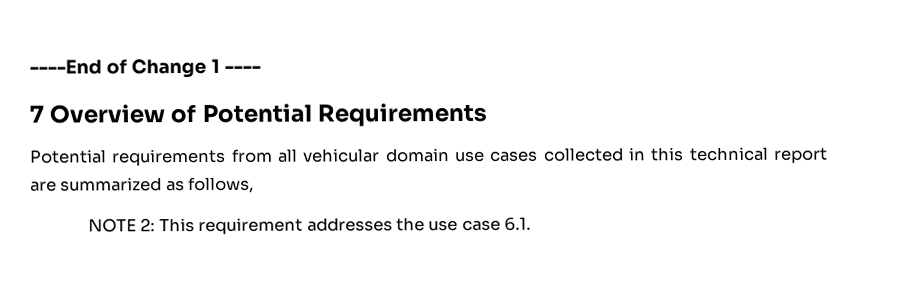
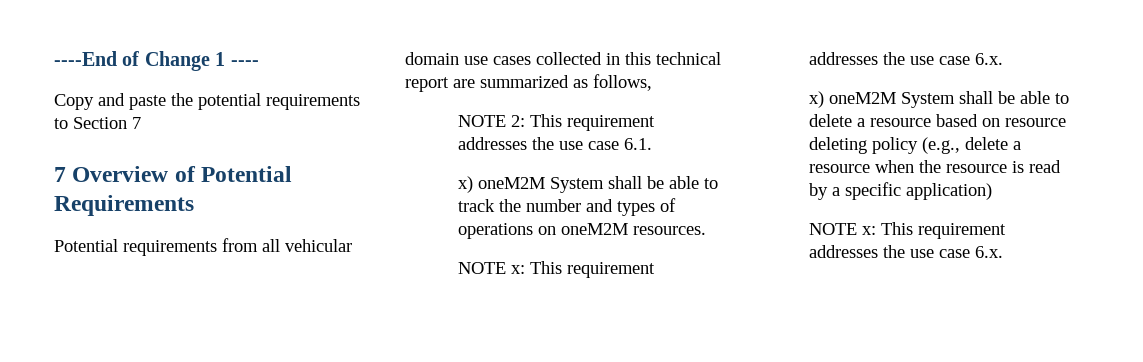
+ Copy and paste the potential requirements to Section 7
+ x) oneM2M System shall be able to track the number and types of operations on oneM2M resources.
+ NOTE x: This requirement addresses the use case 6.x.
+ x) oneM2M System shall be able to delete a resource based on resource deleting policy (e.g., delete a resource when the resource is read by a specific application)
+ NOTE x: This requirement addresses the use case 6.x.

